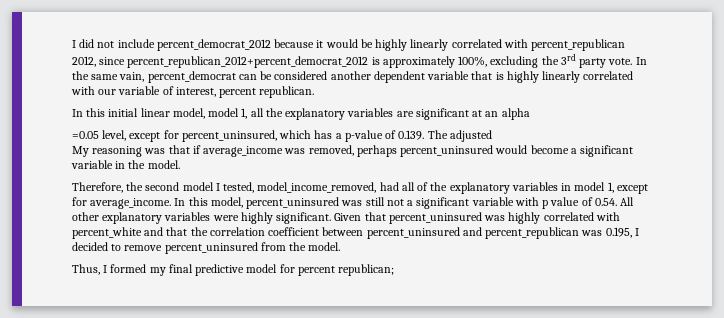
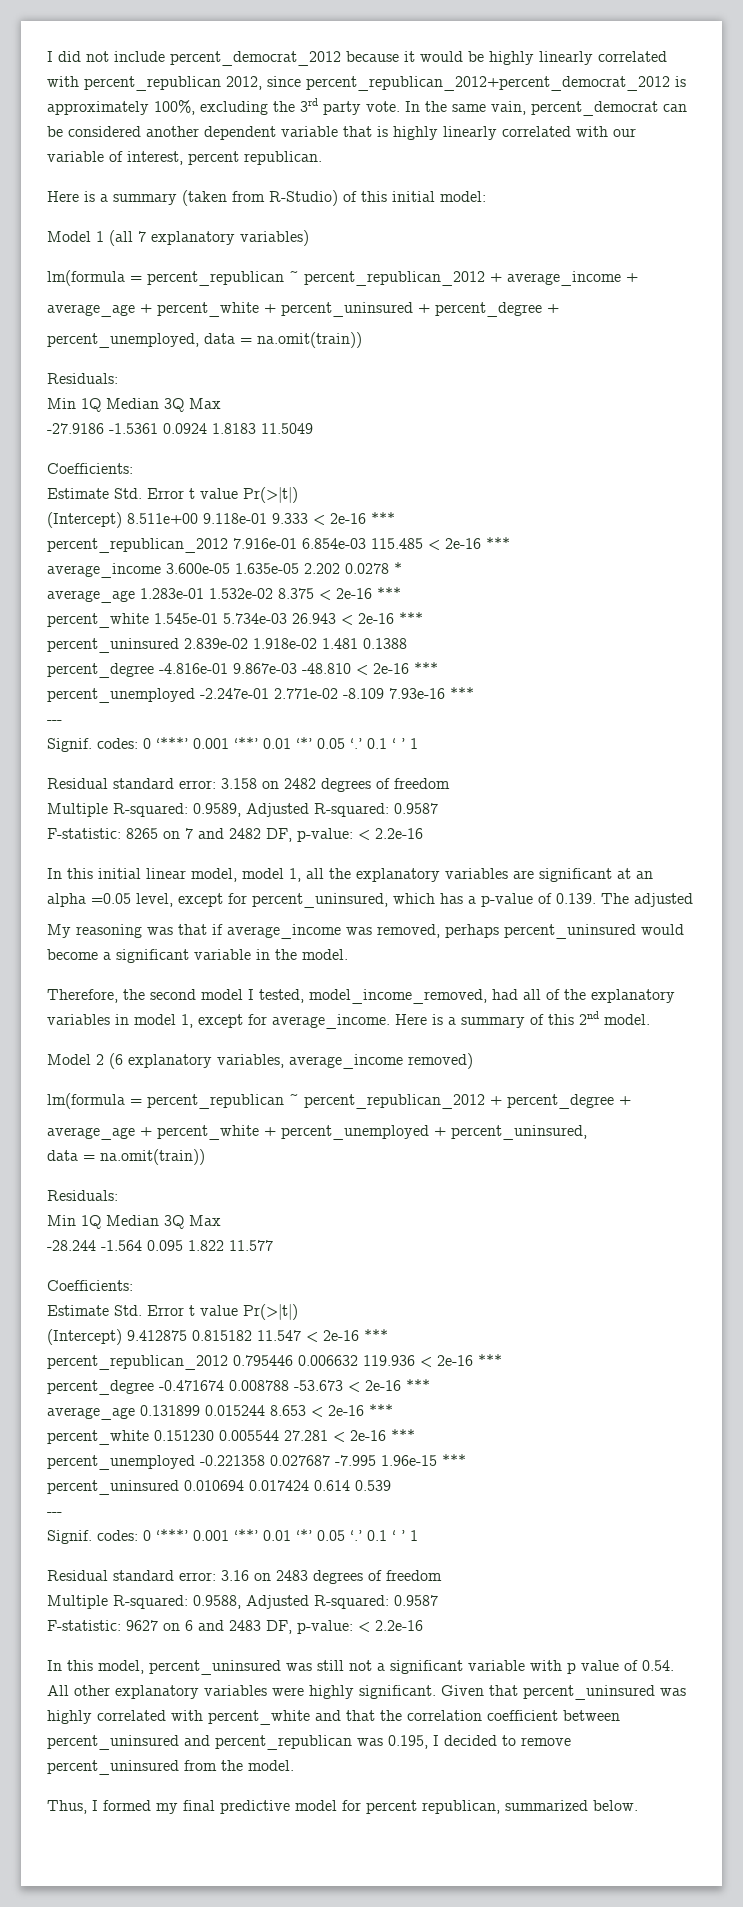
+ Here is a summary (taken from R-Studio) of this initial model:
+ Model 1 (all 7 explanatory variables)
+ lm(formula = percent_republican ~ percent_republican_2012 + average_income +
+ average_age + percent_white + percent_uninsured + percent_degree +
+ percent_unemployed, data = na.omit(train))
+ Residuals:
+ Min 1Q Median 3Q Max
+ -27.9186 -1.5361 0.0924 1.8183 11.5049
+ Coefficients:
+ Estimate Std. Error t value Pr(>|t|)
+ (Intercept) 8.511e+00 9.118e-01 9.333 < 2e-16 ***
+ percent_republican_2012 7.916e-01 6.854e-03 115.485 < 2e-16 ***
+ average_income 3.600e-05 1.635e-05 2.202 0.0278 *
+ average_age 1.283e-01 1.532e-02 8.375 < 2e-16 ***
+ percent_white 1.545e-01 5.734e-03 26.943 < 2e-16 ***
+ percent_uninsured 2.839e-02 1.918e-02 1.481 0.1388
+ percent_degree -4.816e-01 9.867e-03 -48.810 < 2e-16 ***
+ percent_unemployed -2.247e-01 2.771e-02 -8.109 7.93e-16 ***
+ ---
+ Signif. codes: 0 ‘***’ 0.001 ‘**’ 0.01 ‘*’ 0.05 ‘.’ 0.1 ‘ ’ 1
+ Residual standard error: 3.158 on 2482 degrees of freedom
+ Multiple R-squared: 0.9589, Adjusted R-squared: 0.9587
+ F-statistic: 8265 on 7 and 2482 DF, p-value: < 2.2e-16
- In this initial linear model, model 1, all the explanatory variables are significant at an alpha
- =0.05 level, except for percent_uninsured, which has a p-value of 0.139. The adjusted
+ In this initial linear model, model 1, all the explanatory variables are significant at an alpha =0.05 level, except for percent_uninsured, which has a p-value of 0.139. The adjusted
- Therefore, the second model I tested, model_income_removed, had all of the explanatory variables in model 1, except for average_income. In this model, percent_uninsured was still not a significant variable with p value of 0.54. All other explanatory variables were highly significant.
+ Therefore, the second model I tested, model_income_removed, had all of the explanatory variables in model 1, except for average_income. Here is a summary of this 2nd model.
+ Model 2 (6 explanatory variables, average_income removed)
+ lm(formula = percent_republican ~ percent_republican_2012 + percent_degree +
+ average_age + percent_white + percent_unemployed + percent_uninsured,
+ data = na.omit(train))
+ Residuals:
+ Min 1Q Median 3Q Max
+ -28.244 -1.564 0.095 1.822 11.577
+ Coefficients:
+ Estimate Std. Error t value Pr(>|t|)
+ (Intercept) 9.412875 0.815182 11.547 < 2e-16 ***
+ percent_republican_2012 0.795446 0.006632 119.936 < 2e-16 ***
+ percent_degree -0.471674 0.008788 -53.673 < 2e-16 ***
+ average_age 0.131899 0.015244 8.653 < 2e-16 ***
+ percent_white 0.151230 0.005544 27.281 < 2e-16 ***
+ percent_unemployed -0.221358 0.027687 -7.995 1.96e-15 ***
+ percent_uninsured 0.010694 0.017424 0.614 0.539
+ ---
+ Signif. codes: 0 ‘***’ 0.001 ‘**’ 0.01 ‘*’ 0.05 ‘.’ 0.1 ‘ ’ 1
+ Residual standard error: 3.16 on 2483 degrees of freedom
+ Multiple R-squared: 0.9588, Adjusted R-squared: 0.9587
+ F-statistic: 9627 on 6 and 2483 DF, p-value: < 2.2e-16
+ In this model, percent_uninsured was still not a significant variable with p value of 0.54. All other explanatory variables were highly significant.
- Thus, I formed my final predictive model for percent republican;
+ Thus, I formed my final predictive model for percent republican, summarized below.

